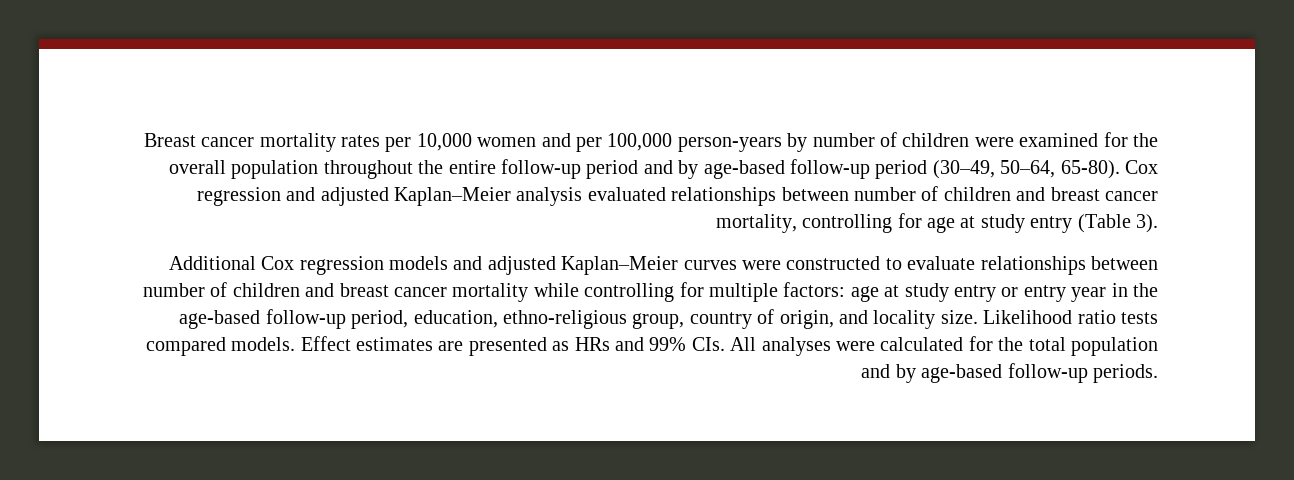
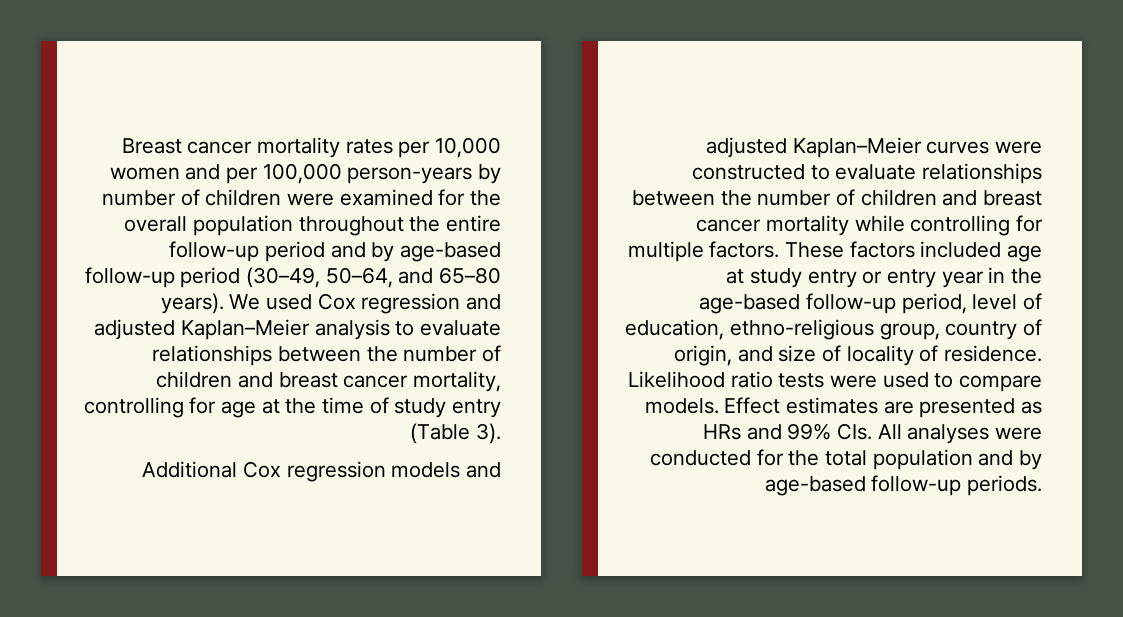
- Breast cancer mortality rates per 10,000 women and per 100,000 person-years by number of children were examined for the overall population throughout the entire follow-up period and by age-based follow-up period (30–49, 50–64, 65-80). Cox regression and adjusted Kaplan–Meier analysis evaluated relationships between number of children and breast cancer mortality, controlling for age at study entry (Table 3).
+ Breast cancer mortality rates per 10,000 women and per 100,000 person-years by number of children were examined for the overall population throughout the entire follow-up period and by age-based follow-up period (30–49, 50–64, and 65–80 years). We used Cox regression and adjusted Kaplan–Meier analysis to evaluate relationships between the number of children and breast cancer mortality, controlling for age at the time of study entry (Table 3).
- Additional Cox regression models and adjusted Kaplan–Meier curves were constructed to evaluate relationships between number of children and breast cancer mortality while controlling for multiple factors: age at study entry or entry year in the age-based follow-up period, education, ethno-religious group, country of origin, and locality size. Likelihood ratio tests compared models.
+ Additional Cox regression models and adjusted Kaplan–Meier curves were constructed to evaluate relationships between the number of children and breast cancer mortality while controlling for multiple factors. These factors included age at study entry or entry year in the age-based follow-up period, level of education, ethno-religious group, country of origin, and size of locality of residence. Likelihood ratio tests were used to compare models.
- Effect estimates are presented as HRs and 99% CIs. All analyses were calculated for the total population and by age-based follow-up periods.
+ Effect estimates are presented as HRs and 99% CIs. All analyses were conducted for the total population and by age-based follow-up periods.

